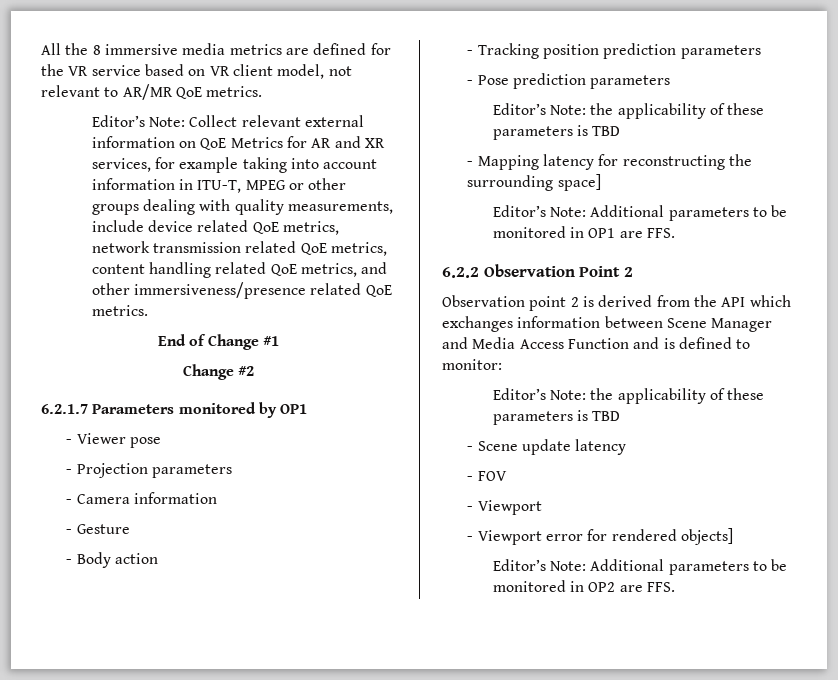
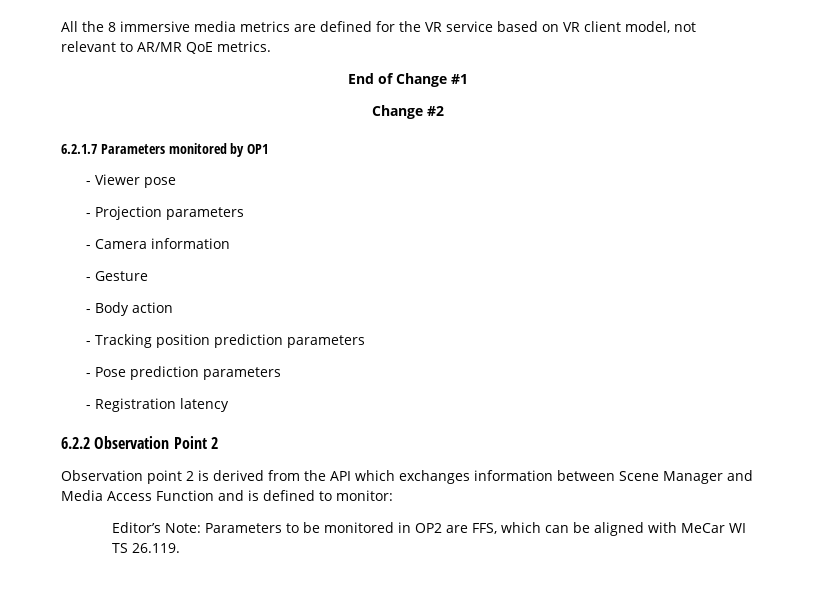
- Editor’s Note: Collect relevant external information on QoE Metrics for AR and XR services, for example taking into account information in ITU-T, MPEG or other groups dealing with quality measurements, include device related QoE metrics, network transmission related QoE metrics, content handling related QoE metrics, and other immersiveness/presence related QoE metrics.
  - Pose prediction parameters
- Editor’s Note: the applicability of these parameters is TBD
- - Mapping latency for reconstructing the surrounding space]
- Editor’s Note: Additional parameters to be monitored in OP1 are FFS.
+ - Registration latency
  Observation point 2 is derived from the API which exchanges information between Scene Manager and Media Access Function and is defined to monitor:
- Editor’s Note: the applicability of these parameters is TBD
- - Scene update latency
- - FOV
- - Viewport
- - Viewport error for rendered objects]
- Editor’s Note: Additional parameters to be monitored in OP2 are FFS.
+ Editor’s Note: Parameters to be monitored in OP2 are FFS, which can be aligned with MeCar WI TS 26.119.

